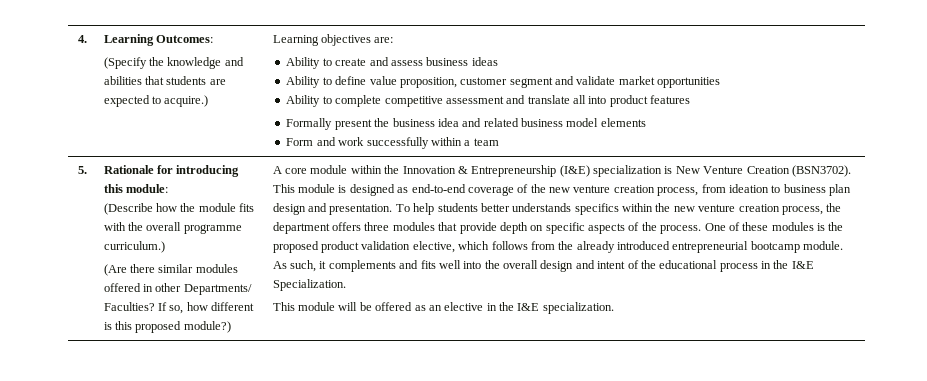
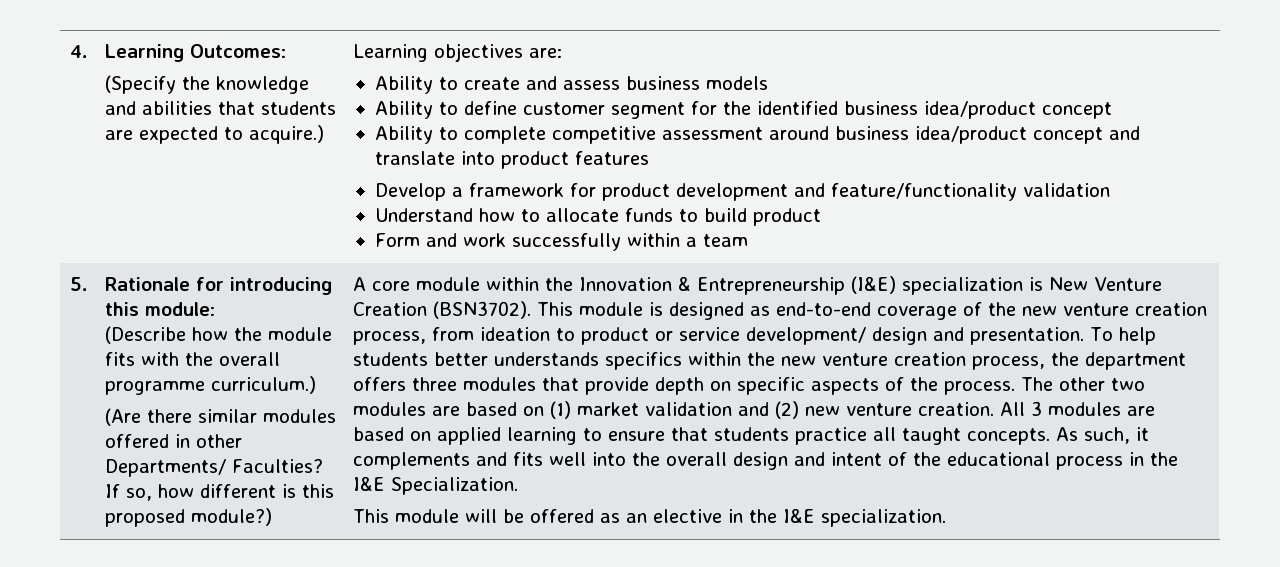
- Ability to create and assess business ideas
+ Ability to create and assess business models
- Ability to define value proposition, customer segment and validate market opportunities
+ Ability to define customer segment for the identified business idea/product concept
- Ability to complete competitive assessment and translate all into product features
+ Ability to complete competitive assessment around business idea/product concept and translate into product features
- Formally present the business idea and related business model elements
+ Develop a framework for product development and feature/functionality validation
+ Understand how to allocate funds to build product
- This module is designed as end-to-end coverage of the new venture creation process, from ideation to business plan design and presentation.
+ This module is designed as end-to-end coverage of the new venture creation process, from ideation to product or service development/ design and presentation.
- One of these modules is the proposed product validation elective, which follows from the already introduced entrepreneurial bootcamp module.
+ The other two modules are based on (1) market validation and (2) new venture creation. All 3 modules are based on applied learning to ensure that students practice all taught concepts.

